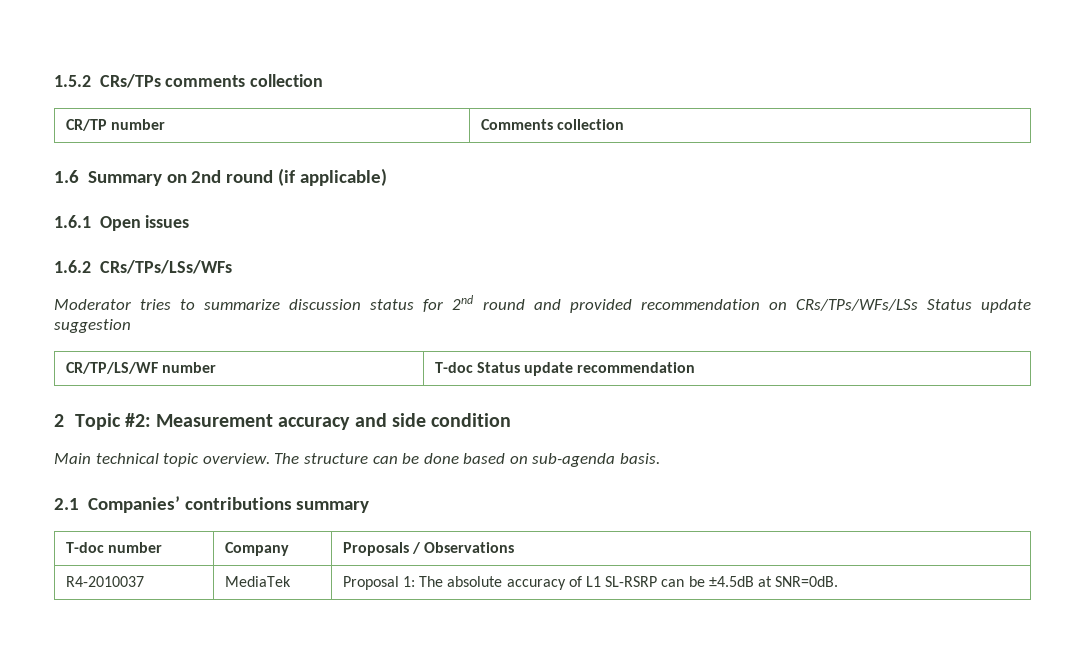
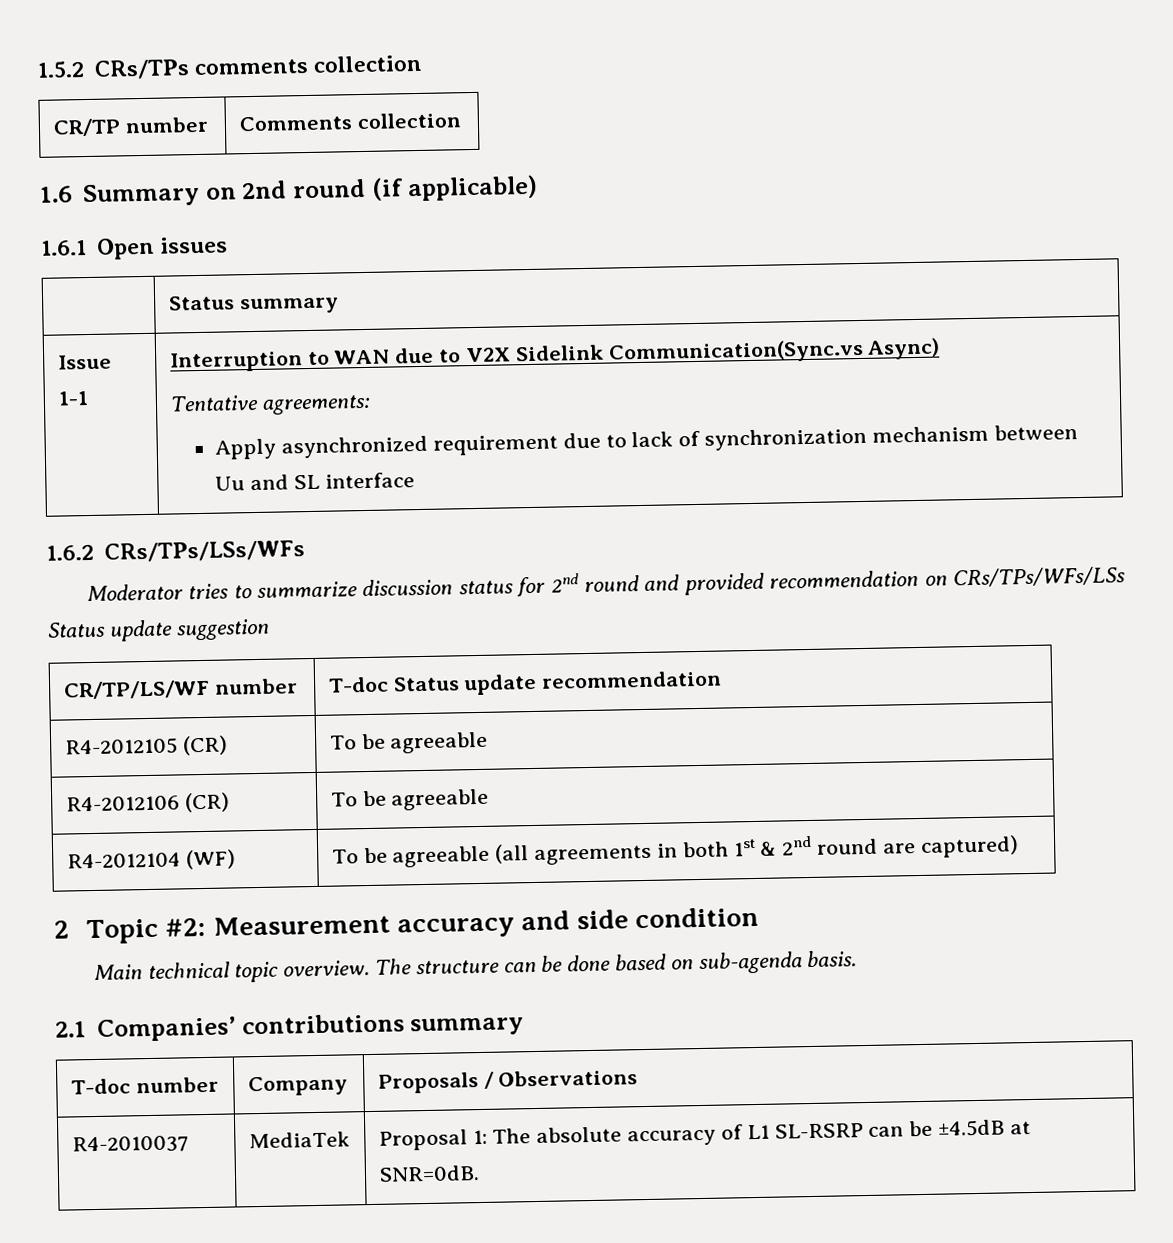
+ | Status summary
+ Issue 1-1 | Interruption to WAN due to V2X Sidelink Communication(Sync.vs Async)
+ Tentative agreements:
+ Apply asynchronized requirement due to lack of synchronization mechanism between Uu and SL interface
+ R4-2012105 (CR) | To be agreeable
+ R4-2012106 (CR) | To be agreeable
+ R4-2012104 (WF) | To be agreeable (all agreements in both 1st & 2nd round are captured)

